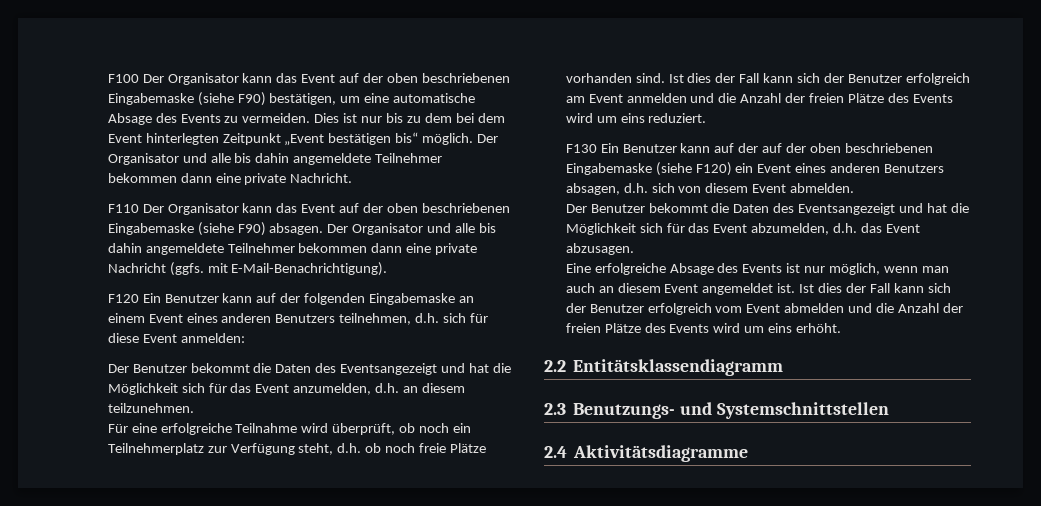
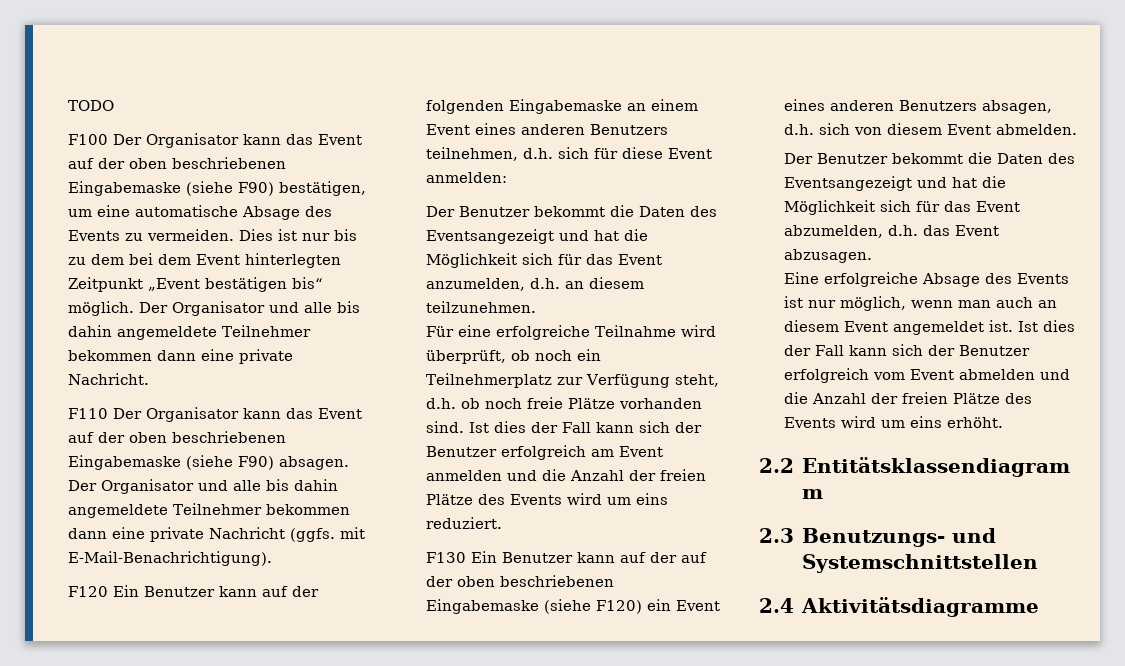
+ TODO

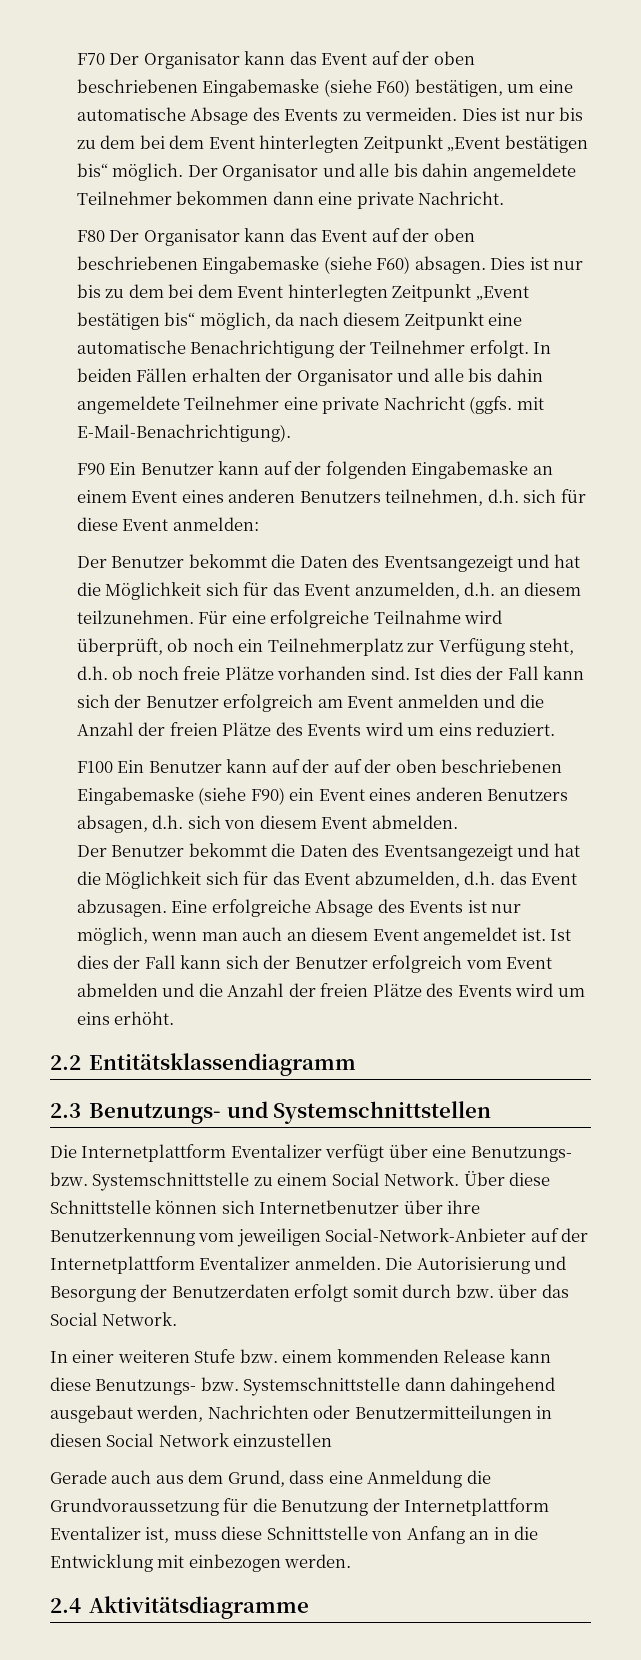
- TODO
- F100 Der Organisator kann das Event auf der oben beschriebenen Eingabemaske (siehe F90) bestätigen, um eine automatische Absage des Events zu vermeiden.
+ F70 Der Organisator kann das Event auf der oben beschriebenen Eingabemaske (siehe F60) bestätigen, um eine automatische Absage des Events zu vermeiden.
- F110 Der Organisator kann das Event auf der oben beschriebenen Eingabemaske (siehe F90) absagen. Der Organisator und alle bis dahin angemeldete Teilnehmer bekommen dann eine private Nachricht (ggfs. mit E-Mail-Benachrichtigung).
+ F80 Der Organisator kann das Event auf der oben beschriebenen Eingabemaske (siehe F60) absagen. Dies ist nur bis zu dem bei dem Event hinterlegten Zeitpunkt „Event bestätigen bis“ möglich, da nach diesem Zeitpunkt eine automatische Benachrichtigung der Teilnehmer erfolgt. In beiden Fällen erhalten der Organisator und alle bis dahin angemeldete Teilnehmer eine private Nachricht (ggfs. mit E-Mail-Benachrichtigung).
- F120 Ein Benutzer kann auf der folgenden Eingabemaske an einem Event eines anderen Benutzers teilnehmen, d.h. sich für diese Event anmelden:
+ F90 Ein Benutzer kann auf der folgenden Eingabemaske an einem Event eines anderen Benutzers teilnehmen, d.h. sich für diese Event anmelden:
- Der Benutzer bekommt die Daten des Eventsangezeigt und hat die Möglichkeit sich für das Event anzumelden, d.h. an diesem teilzunehmen.
- Für eine erfolgreiche Teilnahme wird überprüft, ob noch ein Teilnehmerplatz zur Verfügung steht, d.h. ob noch freie Plätze vorhanden sind.
+ Der Benutzer bekommt die Daten des Eventsangezeigt und hat die Möglichkeit sich für das Event anzumelden, d.h. an diesem teilzunehmen. Für eine erfolgreiche Teilnahme wird überprüft, ob noch ein Teilnehmerplatz zur Verfügung steht, d.h. ob noch freie Plätze vorhanden sind.
- F130 Ein Benutzer kann auf der auf der oben beschriebenen Eingabemaske (siehe F120) ein Event eines anderen Benutzers absagen, d.h. sich von diesem Event abmelden.
+ F100 Ein Benutzer kann auf der auf der oben beschriebenen Eingabemaske (siehe F90) ein Event eines anderen Benutzers absagen, d.h. sich von diesem Event abmelden.
- Der Benutzer bekommt die Daten des Eventsangezeigt und hat die Möglichkeit sich für das Event abzumelden, d.h. das Event abzusagen.
- Eine erfolgreiche Absage des Events ist nur möglich, wenn man auch an diesem Event angemeldet ist.
+ Der Benutzer bekommt die Daten des Eventsangezeigt und hat die Möglichkeit sich für das Event abzumelden, d.h. das Event abzusagen. Eine erfolgreiche Absage des Events ist nur möglich, wenn man auch an diesem Event angemeldet ist.
+ Die Internetplattform Eventalizer verfügt über eine Benutzungs- bzw. Systemschnittstelle zu einem Social Network. Über diese Schnittstelle können sich Internetbenutzer über ihre Benutzerkennung vom jeweiligen Social-Network-Anbieter auf der Internetplattform Eventalizer anmelden. Die Autorisierung und Besorgung der Benutzerdaten erfolgt somit durch bzw. über das Social Network.
+ In einer weiteren Stufe bzw. einem kommenden Release kann diese Benutzungs- bzw. Systemschnittstelle dann dahingehend ausgebaut werden, Nachrichten oder Benutzermitteilungen in diesen Social Network einzustellen
+ Gerade auch aus dem Grund, dass eine Anmeldung die Grundvoraussetzung für die Benutzung der Internetplattform Eventalizer ist, muss diese Schnittstelle von Anfang an in die Entwicklung mit einbezogen werden.

